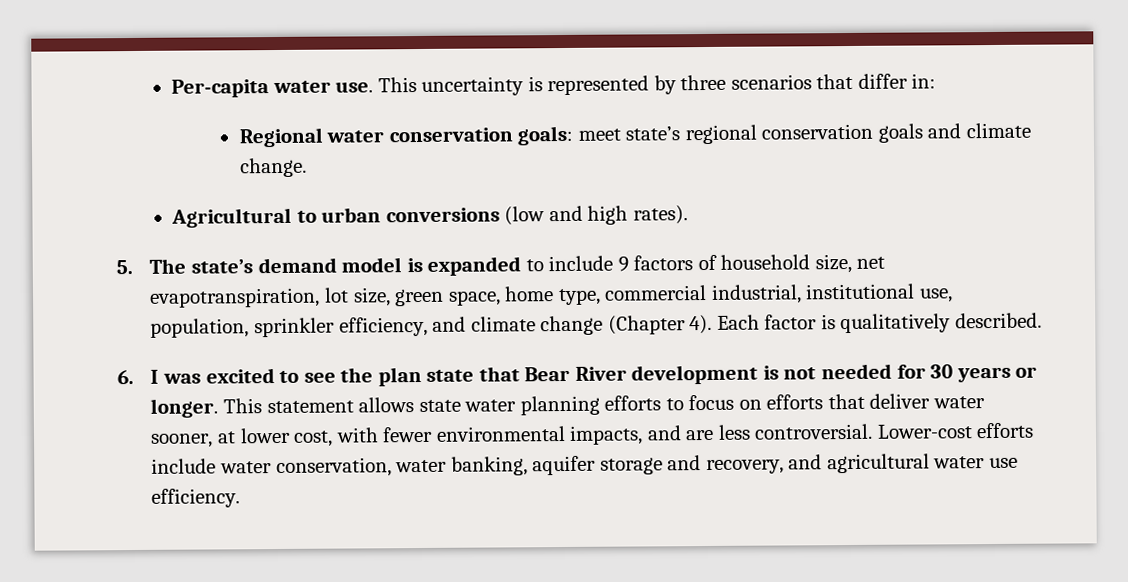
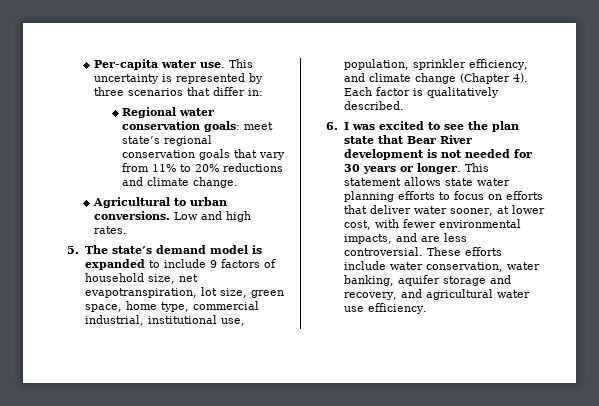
- Regional water conservation goals: meet state’s regional conservation goals and climate change.
+ Regional water conservation goals: meet state’s regional conservation goals that vary from 11% to 20% reductions and climate change.
- Agricultural to urban conversions (low and high rates).
+ Agricultural to urban conversions. Low and high rates.
- Lower-cost efforts include water conservation, water banking, aquifer storage and recovery, and agricultural water use efficiency.
+ These efforts include water conservation, water banking, aquifer storage and recovery, and agricultural water use efficiency.

